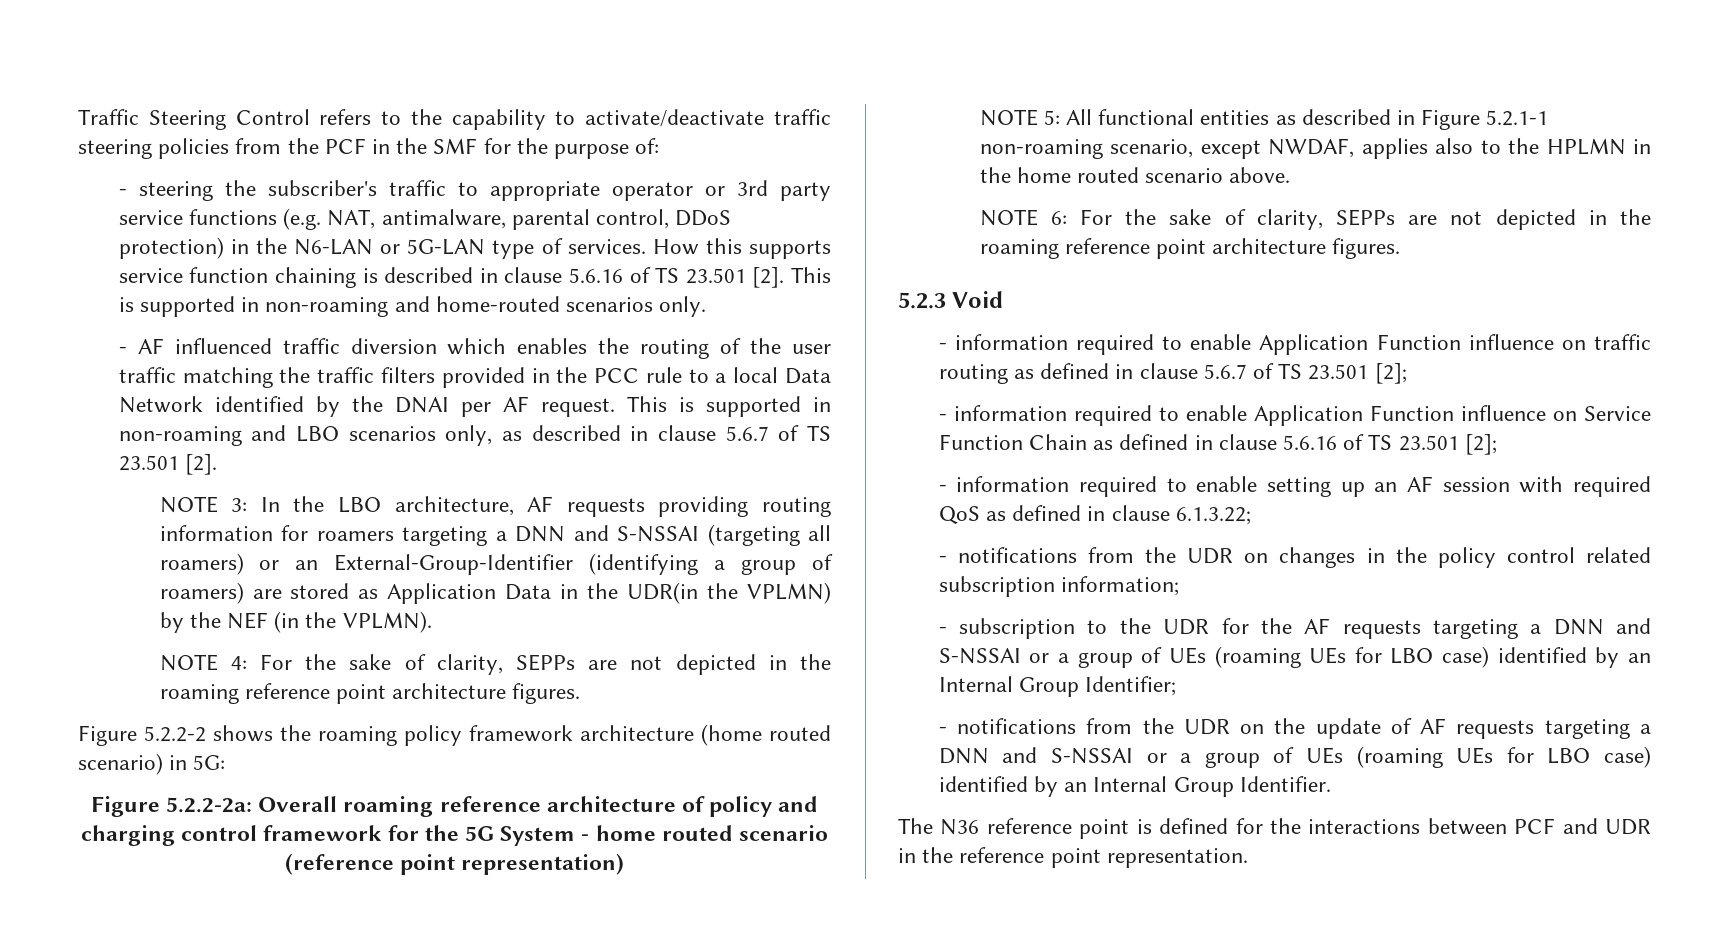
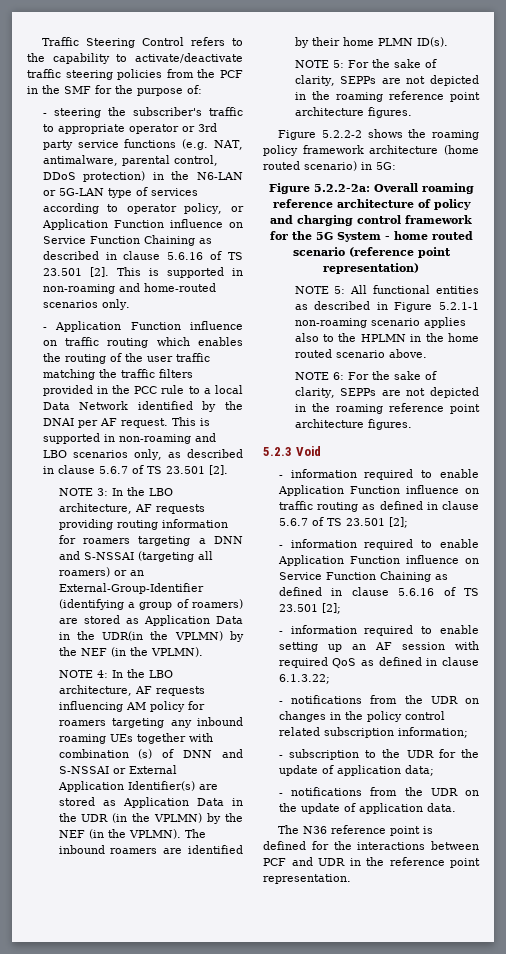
- - steering the subscriber's traffic to appropriate operator or 3rd party service functions (e.g. NAT, antimalware, parental control, DDoS protection) in the N6-LAN or 5G-LAN type of services. How this supports service function chaining is described in clause 5.6.16 of TS 23.501 [2].
+ - steering the subscriber's traffic to appropriate operator or 3rd party service functions (e.g. NAT, antimalware, parental control, DDoS protection) in the N6-LAN or 5G-LAN type of services according to operator policy, or Application Function influence on Service Function Chaining as described in clause 5.6.16 of TS 23.501 [2].
- - AF influenced traffic diversion which enables the routing of the user traffic matching the traffic filters provided in the PCC rule to a local Data Network identified by the DNAI per AF request.
+ - Application Function influence on traffic routing which enables the routing of the user traffic matching the traffic filters provided in the PCC rule to a local Data Network identified by the DNAI per AF request.
- NOTE 4: For the sake of clarity, SEPPs are not depicted in the roaming reference point architecture figures.
+ NOTE 4: In the LBO architecture, AF requests influencing AM policy for roamers targeting any inbound roaming UEs together with combination (s) of DNN and S-NSSAI or External Application Identifier(s) are stored as Application Data in the UDR (in the VPLMN) by the NEF (in the VPLMN). The inbound roamers are identified by their home PLMN ID(s).
+ NOTE 5: For the sake of clarity, SEPPs are not depicted in the roaming reference point architecture figures.
- NOTE 5: All functional entities as described in Figure 5.2.1-1 non-roaming scenario, except NWDAF, applies also to the HPLMN in the home routed scenario above.
+ NOTE 5: All functional entities as described in Figure 5.2.1-1 non-roaming scenario applies also to the HPLMN in the home routed scenario above.
- - information required to enable Application Function influence on Service Function Chain as defined in clause 5.6.16 of TS 23.501 [2];
+ - information required to enable Application Function influence on Service Function Chaining as defined in clause 5.6.16 of TS 23.501 [2];
- - subscription to the UDR for the AF requests targeting a DNN and S-NSSAI or a group of UEs (roaming UEs for LBO case) identified by an Internal Group Identifier;
+ - subscription to the UDR for the update of application data;
- - notifications from the UDR on the update of AF requests targeting a DNN and S-NSSAI or a group of UEs (roaming UEs for LBO case) identified by an Internal Group Identifier.
+ - notifications from the UDR on the update of application data.

